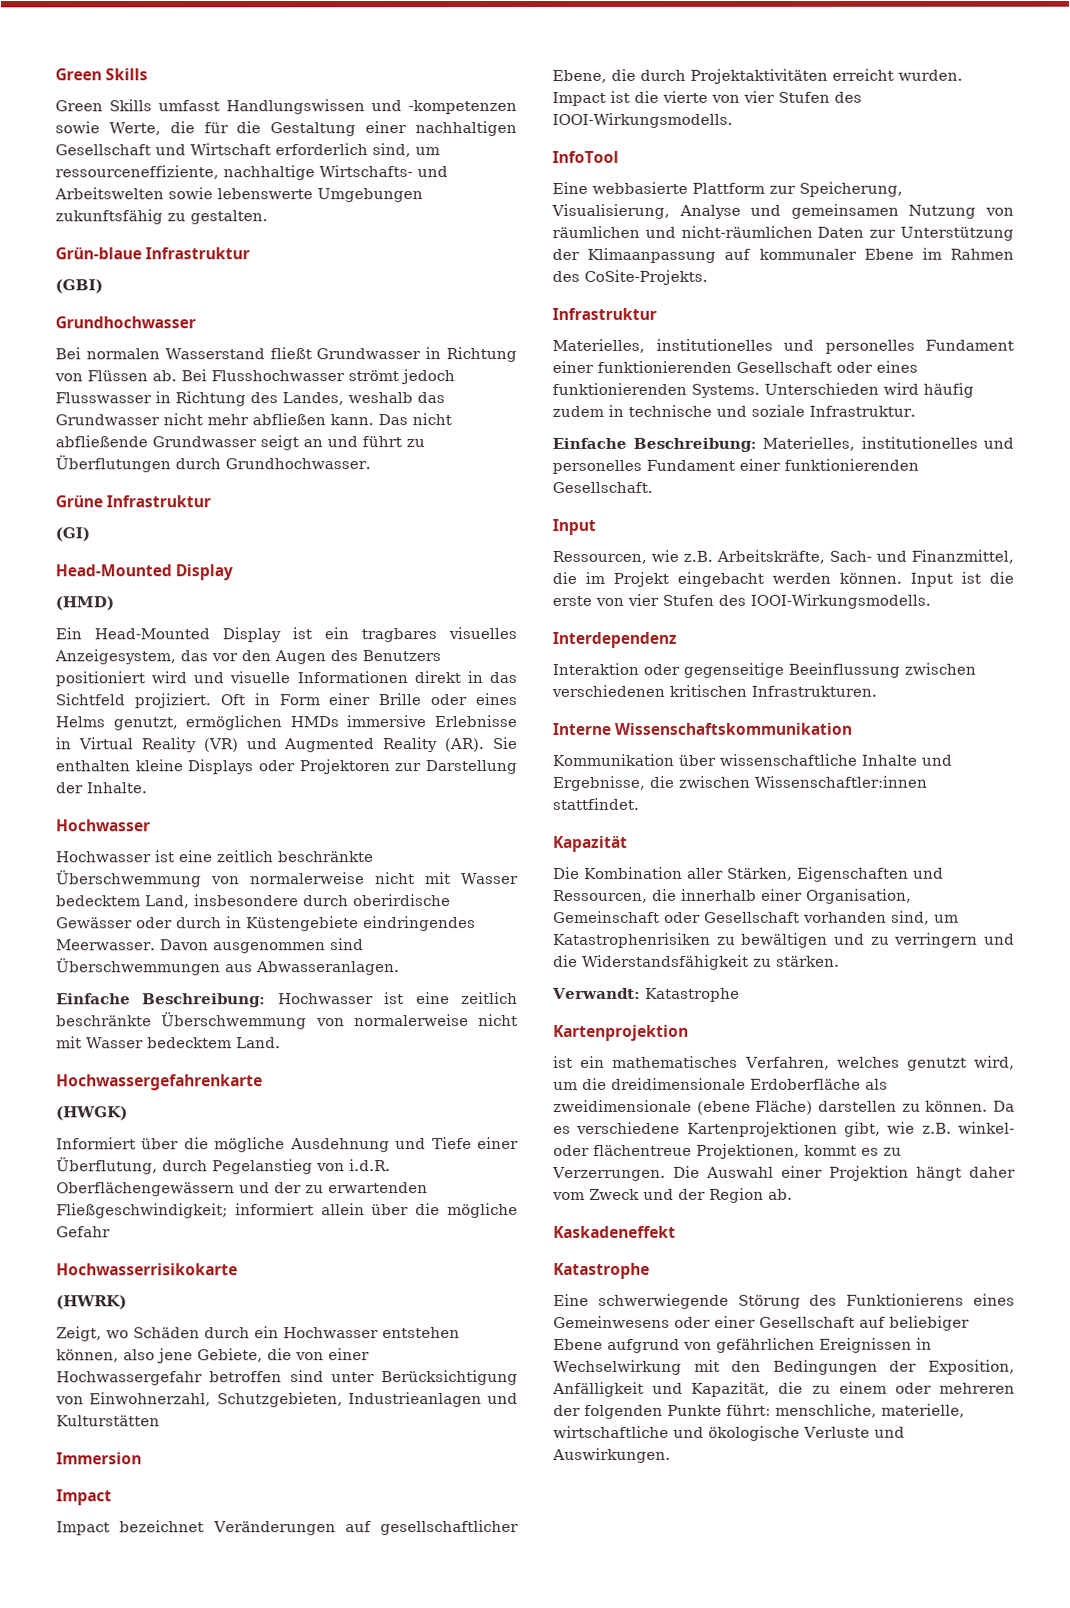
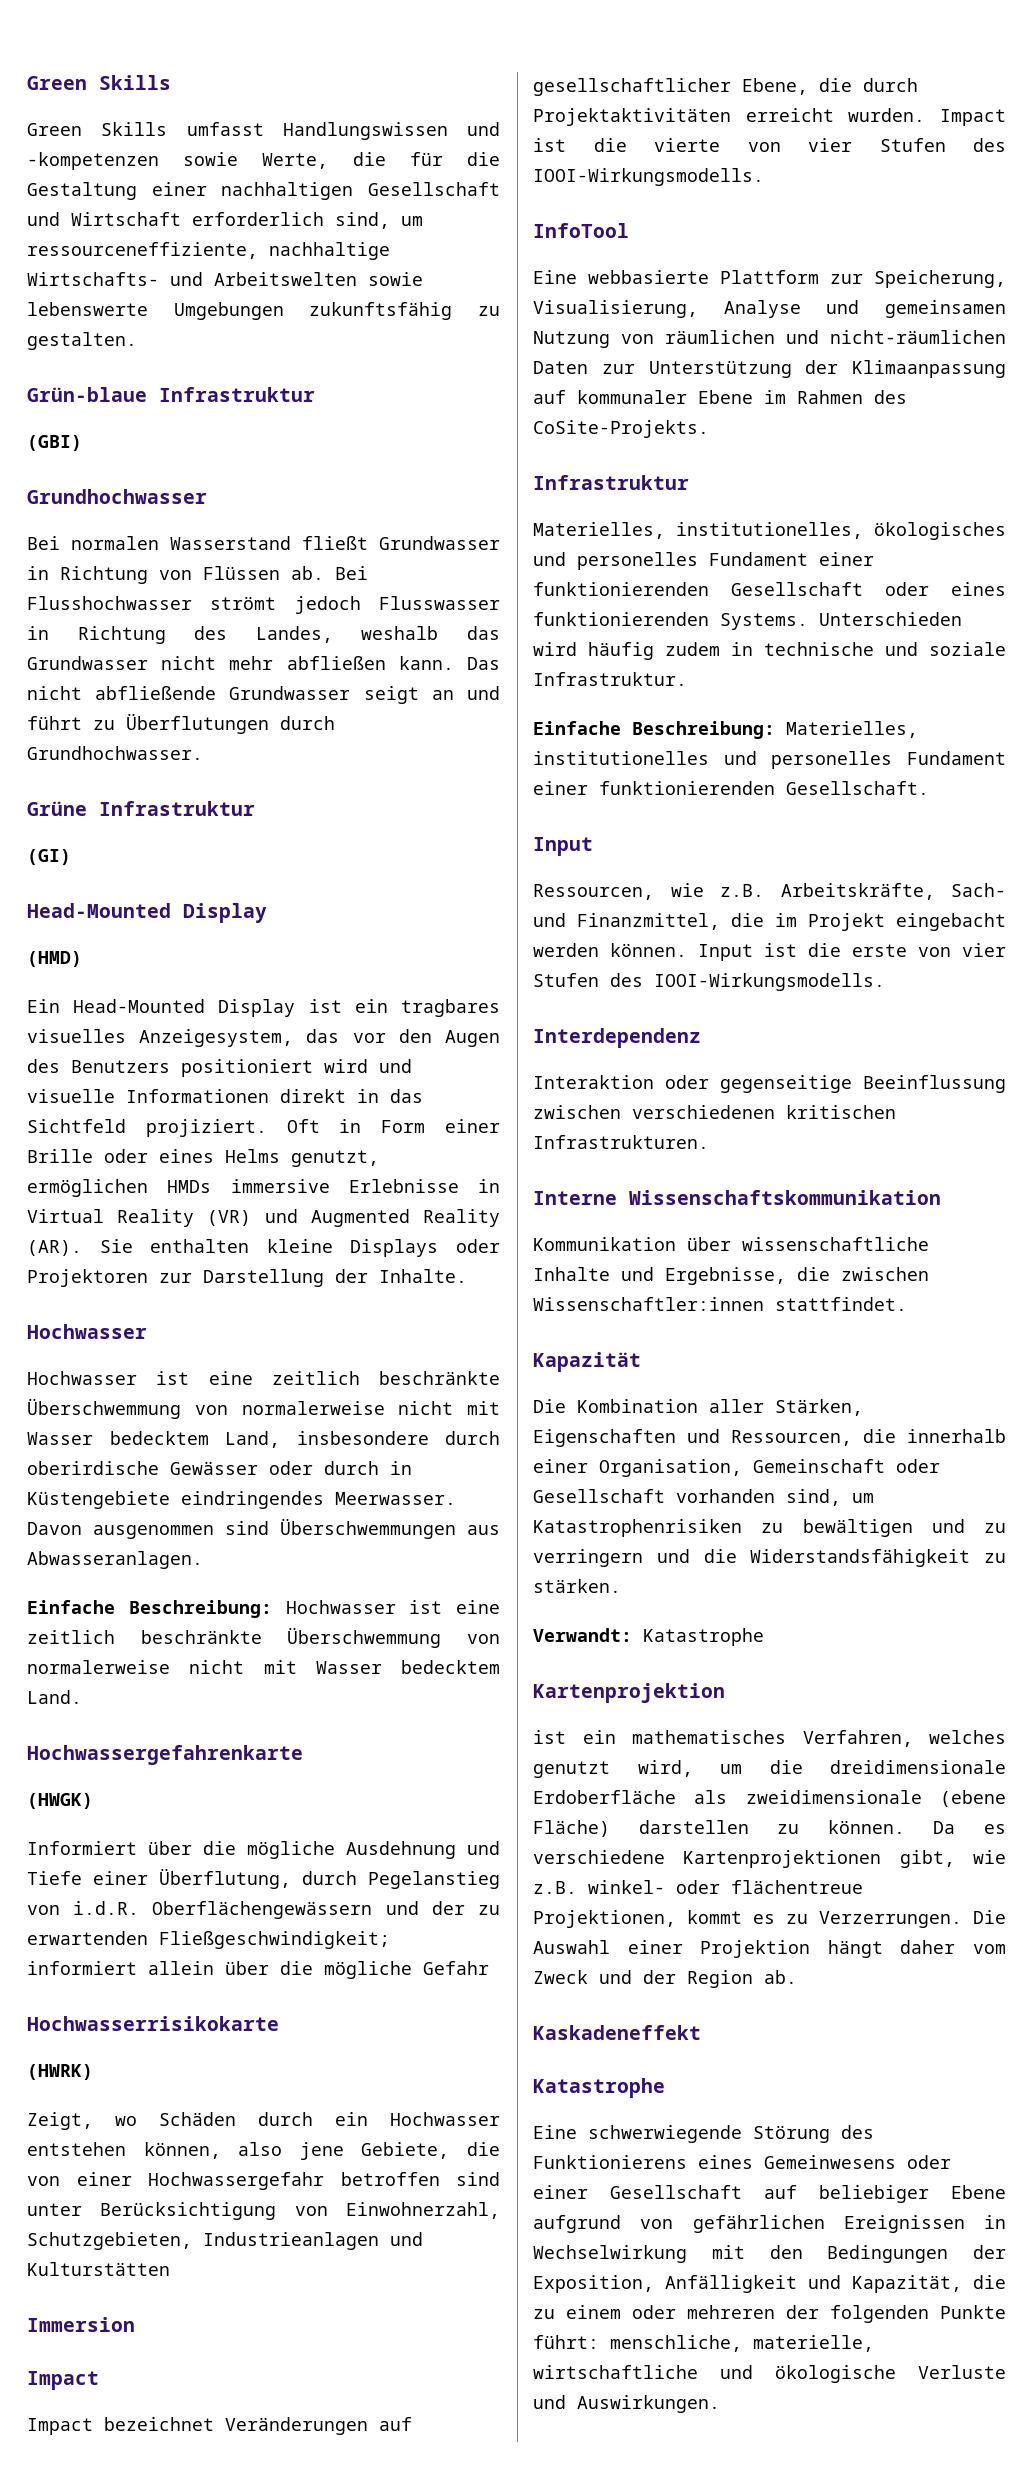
- Materielles, institutionelles und personelles Fundament einer funktionierenden Gesellschaft oder eines funktionierenden Systems.
+ Materielles, institutionelles, ökologisches und personelles Fundament einer funktionierenden Gesellschaft oder eines funktionierenden Systems.

